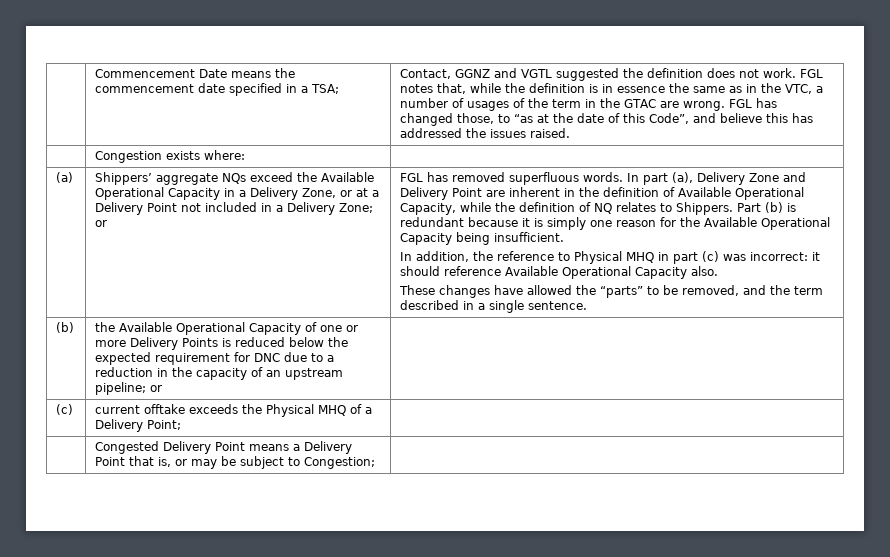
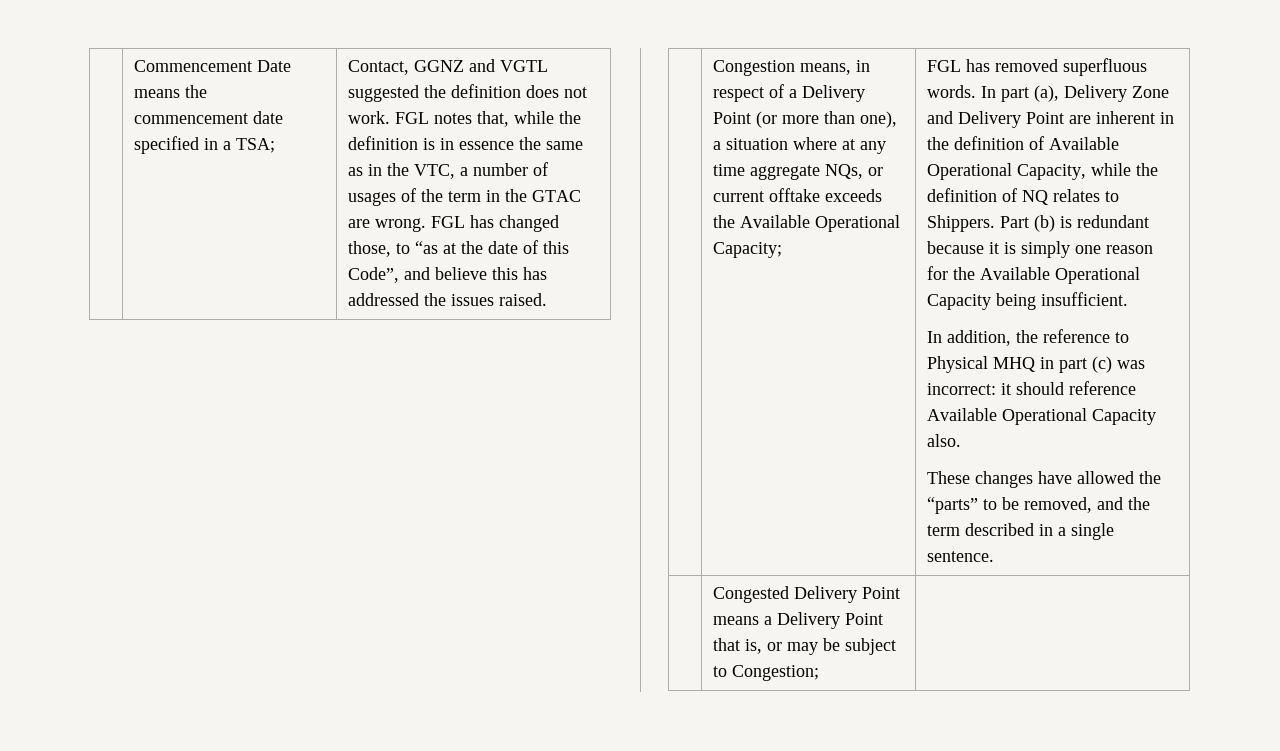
- Congestion exists where: |
- (a) | Shippers’ aggregate NQs exceed the Available Operational Capacity in a Delivery Zone, or at a Delivery Point not included in a Delivery Zone; or
+ Congestion means, in respect of a Delivery Point (or more than one), a situation where at any time aggregate NQs, or current offtake exceeds the Available Operational Capacity;
- (b) | the Available Operational Capacity of one or more Delivery Points is reduced below the expected requirement for DNC due to a reduction in the capacity of an upstream pipeline; or |
- (c) | current offtake exceeds the Physical MHQ of a Delivery Point; |

